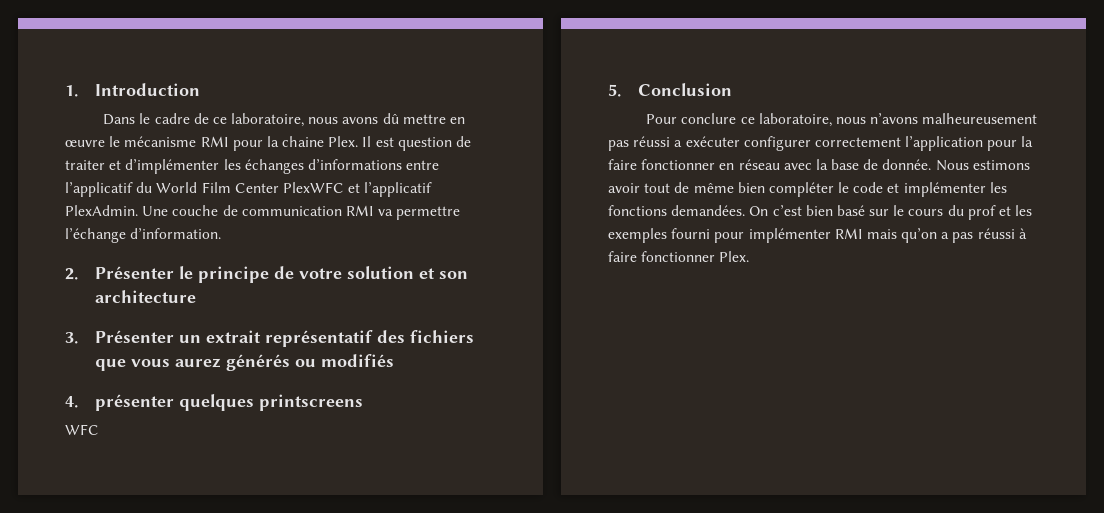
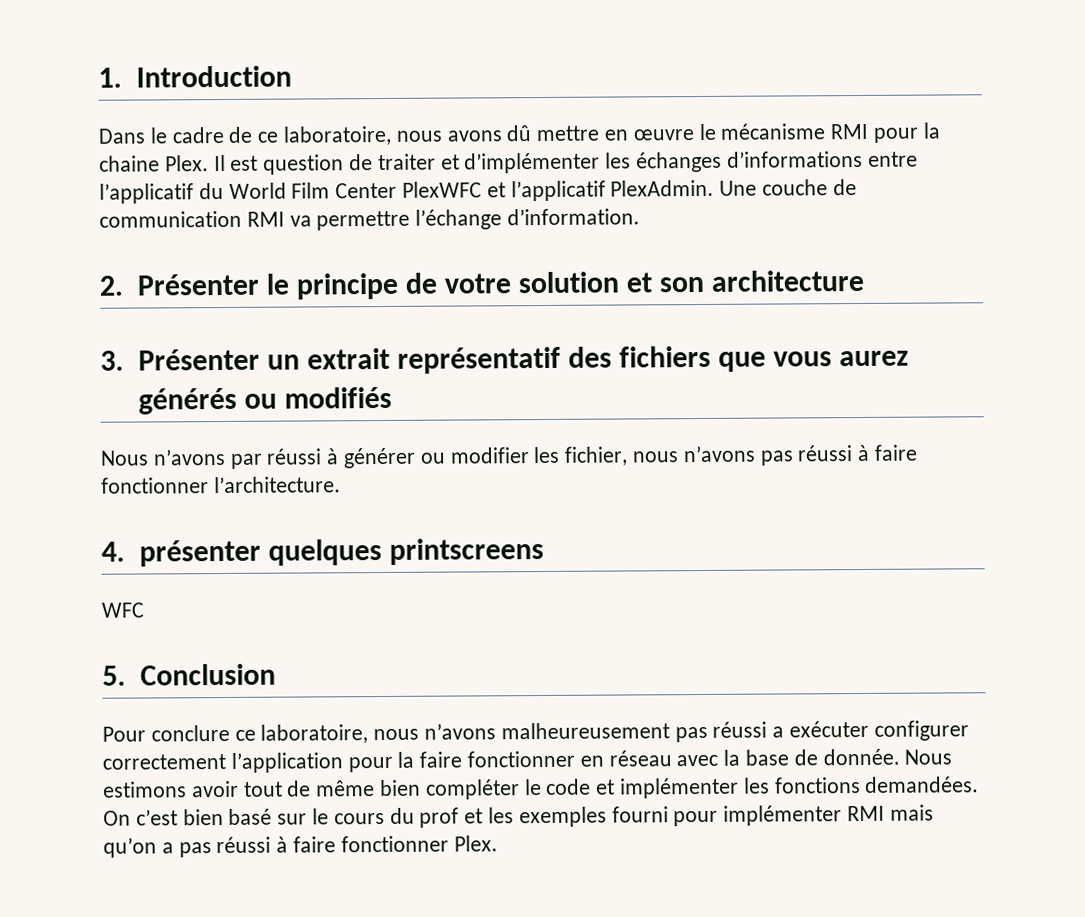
+ Nous n’avons par réussi à générer ou modifier les fichier, nous n’avons pas réussi à faire fonctionner l’architecture.

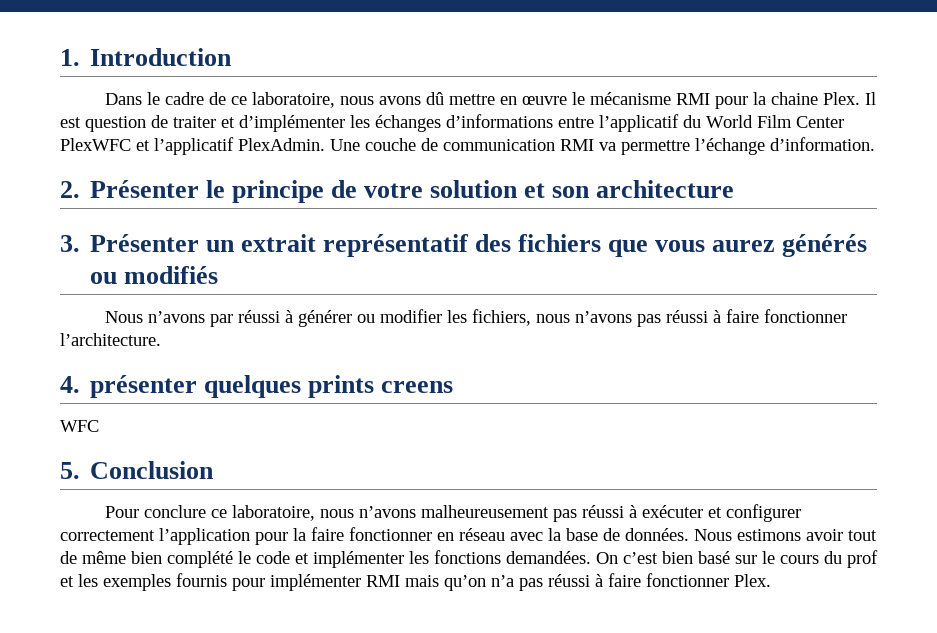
- Nous n’avons par réussi à générer ou modifier les fichier, nous n’avons pas réussi à faire fonctionner l’architecture.
+ Nous n’avons par réussi à générer ou modifier les fichiers, nous n’avons pas réussi à faire fonctionner l’architecture.
- 4. présenter quelques printscreens
+ 4. présenter quelques prints creens
- Pour conclure ce laboratoire, nous n’avons malheureusement pas réussi a exécuter configurer correctement l’application pour la faire fonctionner en réseau avec la base de donnée.
+ Pour conclure ce laboratoire, nous n’avons malheureusement pas réussi à exécuter et configurer correctement l’application pour la faire fonctionner en réseau avec la base de données.
- Nous estimons avoir tout de même bien compléter le code et implémenter les fonctions demandées.
+ Nous estimons avoir tout de même bien complété le code et implémenter les fonctions demandées.
- On c’est bien basé sur le cours du prof et les exemples fourni pour implémenter RMI mais qu’on a pas réussi à faire fonctionner Plex.
+ On c’est bien basé sur le cours du prof et les exemples fournis pour implémenter RMI mais qu’on n’a pas réussi à faire fonctionner Plex.

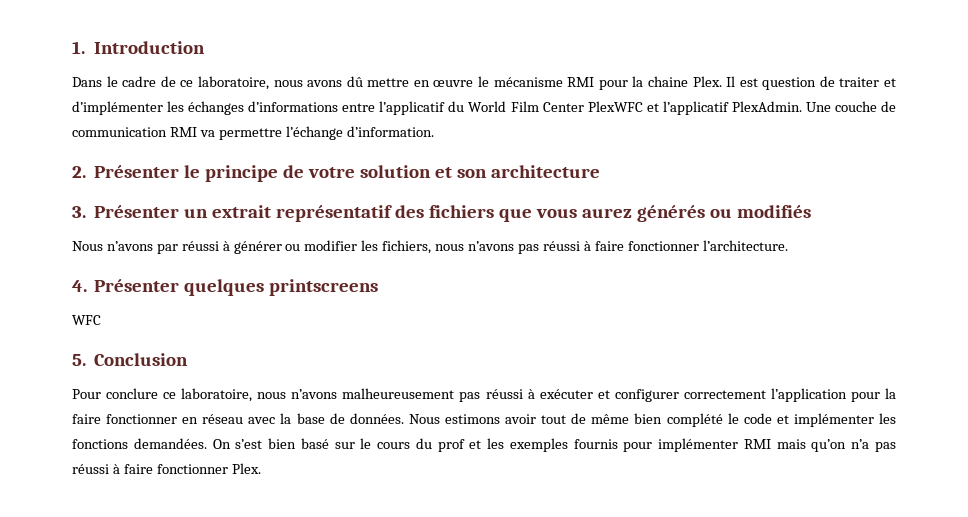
- 4. présenter quelques prints creens
+ 4. Présenter quelques printscreens
- On c’est bien basé sur le cours du prof et les exemples fournis pour implémenter RMI mais qu’on n’a pas réussi à faire fonctionner Plex.
+ On s’est bien basé sur le cours du prof et les exemples fournis pour implémenter RMI mais qu’on n’a pas réussi à faire fonctionner Plex.

